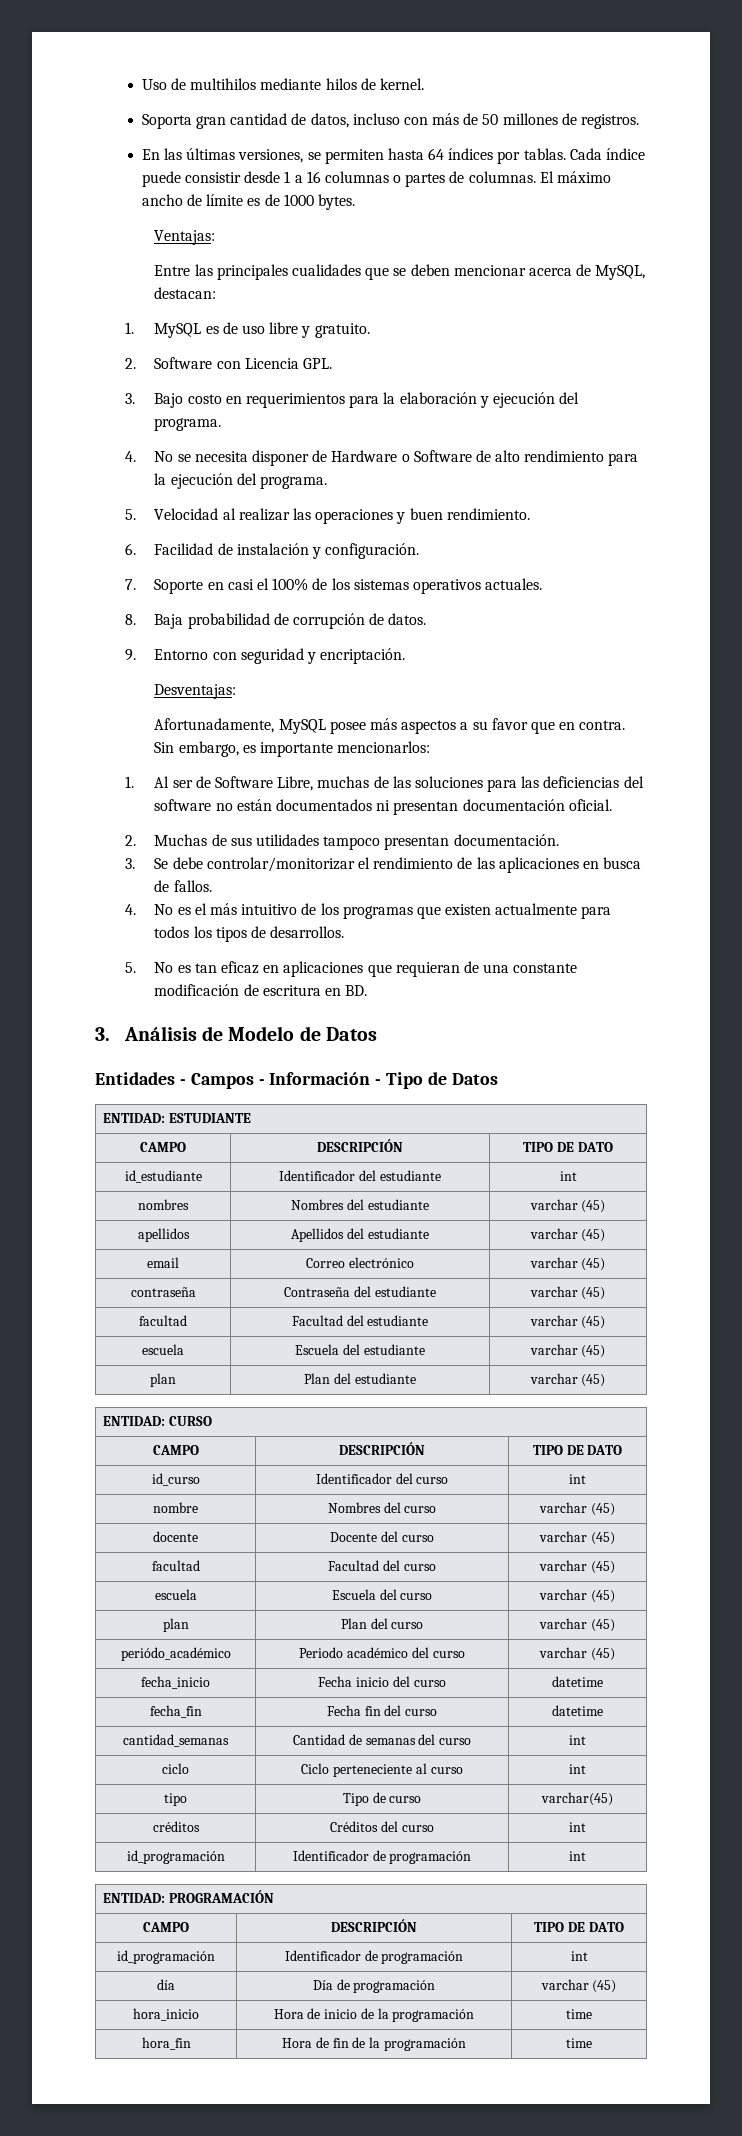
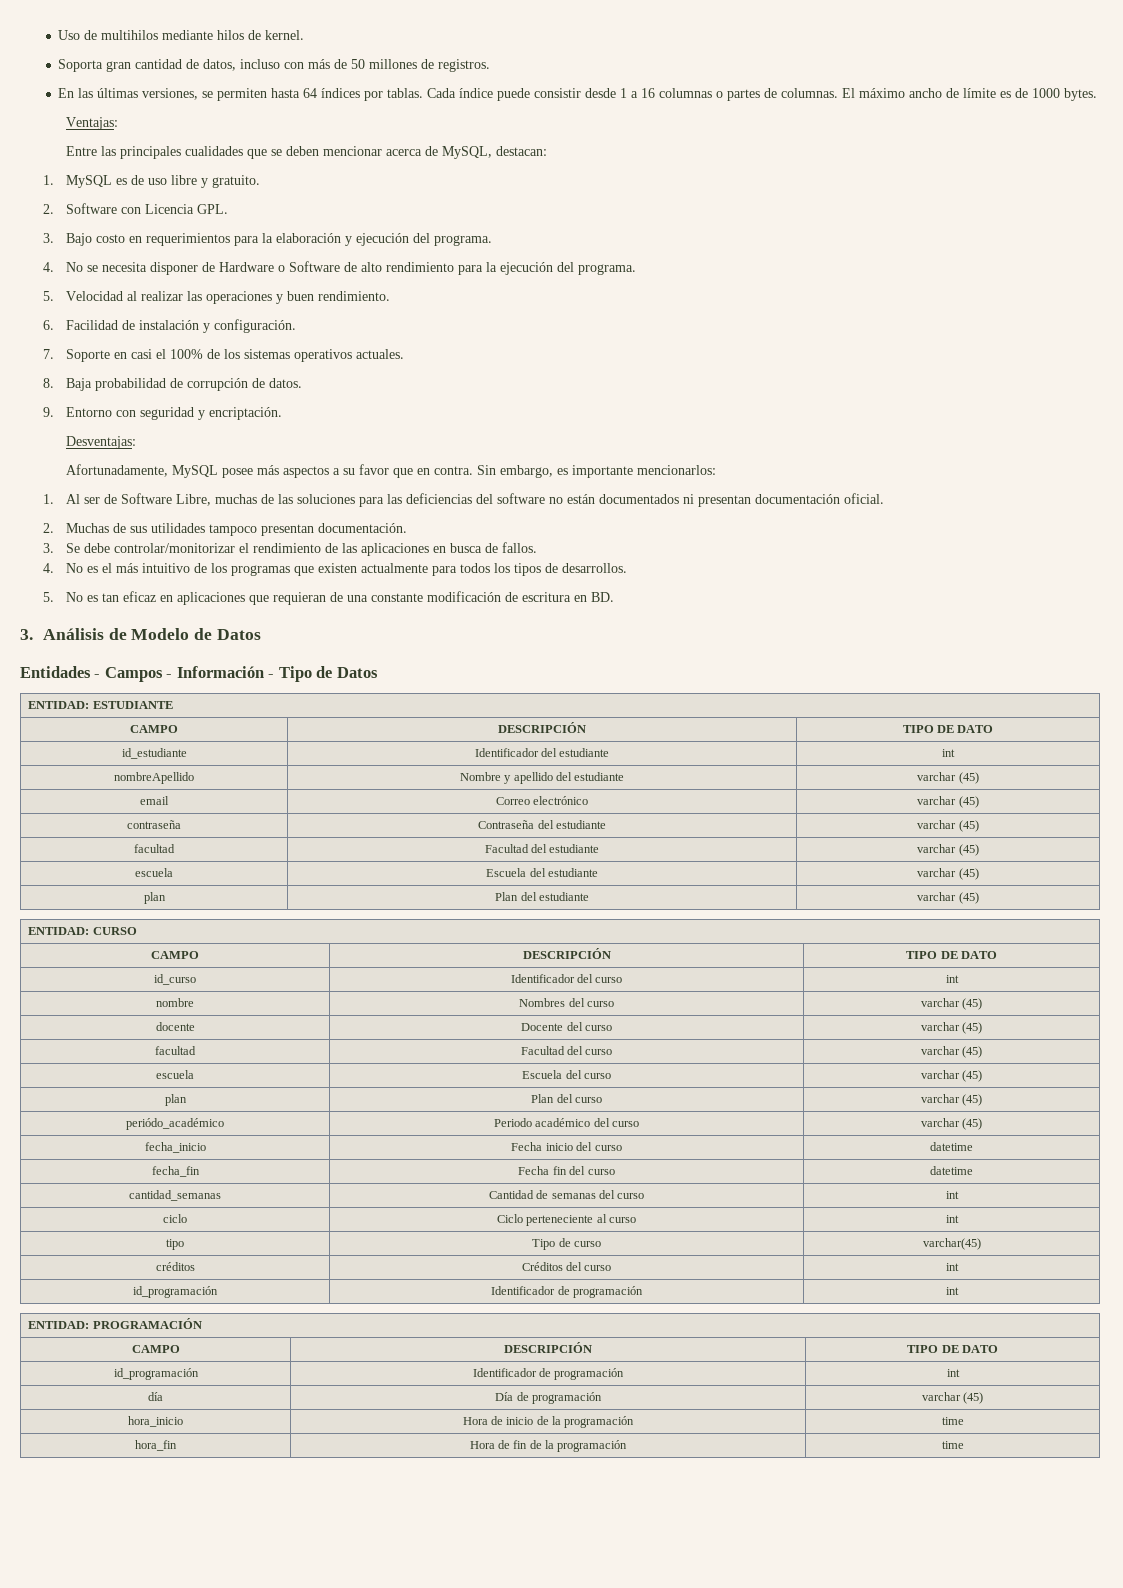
- nombres | Nombres del estudiante | varchar (45)
- apellidos | Apellidos del estudiante | varchar (45)
+ nombreApellido | Nombre y apellido del estudiante | varchar (45)

